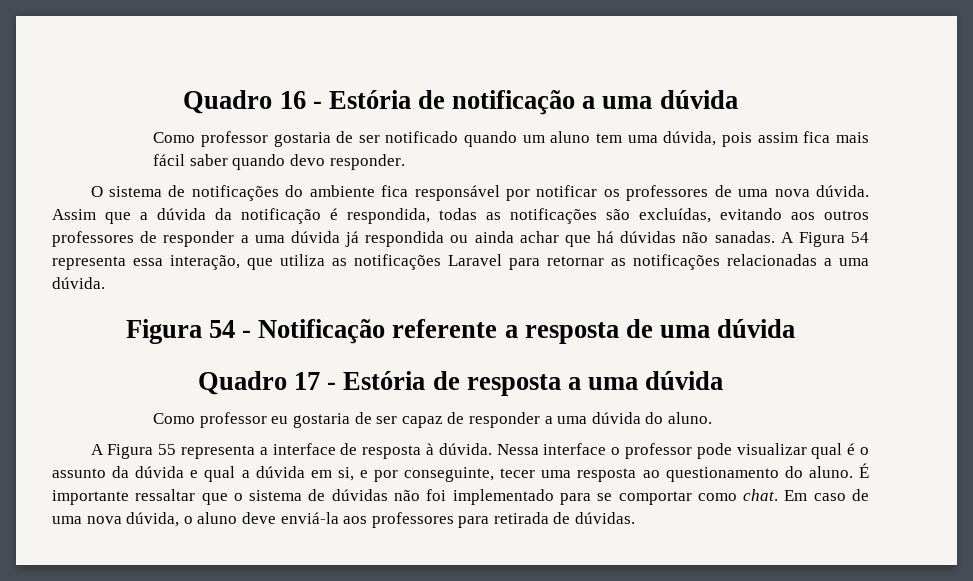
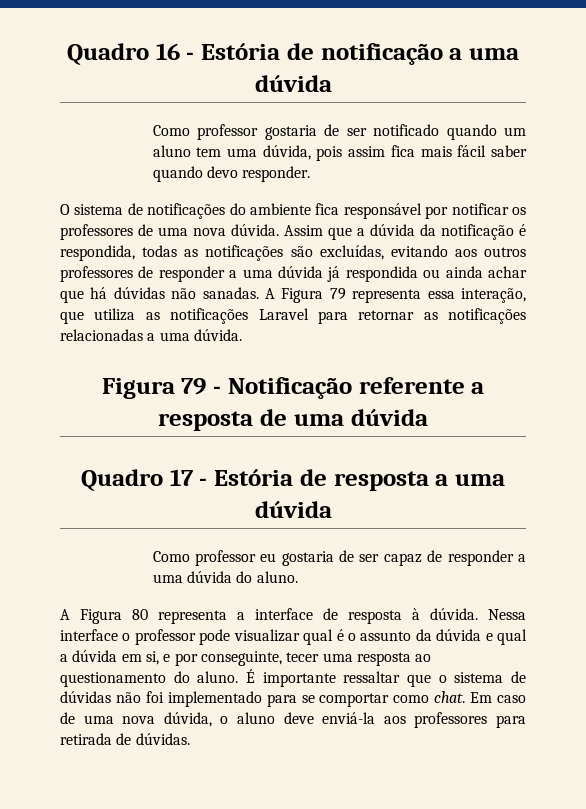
- A Figura 54 representa essa interação, que utiliza as notificações Laravel para retornar as notificações relacionadas a uma dúvida.
+ A Figura 79 representa essa interação, que utiliza as notificações Laravel para retornar as notificações relacionadas a uma dúvida.
- Figura 54 - Notificação referente a resposta de uma dúvida
+ Figura 79 - Notificação referente a resposta de uma dúvida
- A Figura 55 representa a interface de resposta à dúvida.
+ A Figura 80 representa a interface de resposta à dúvida.

